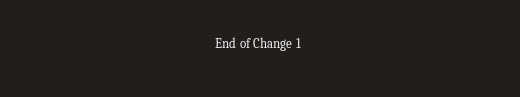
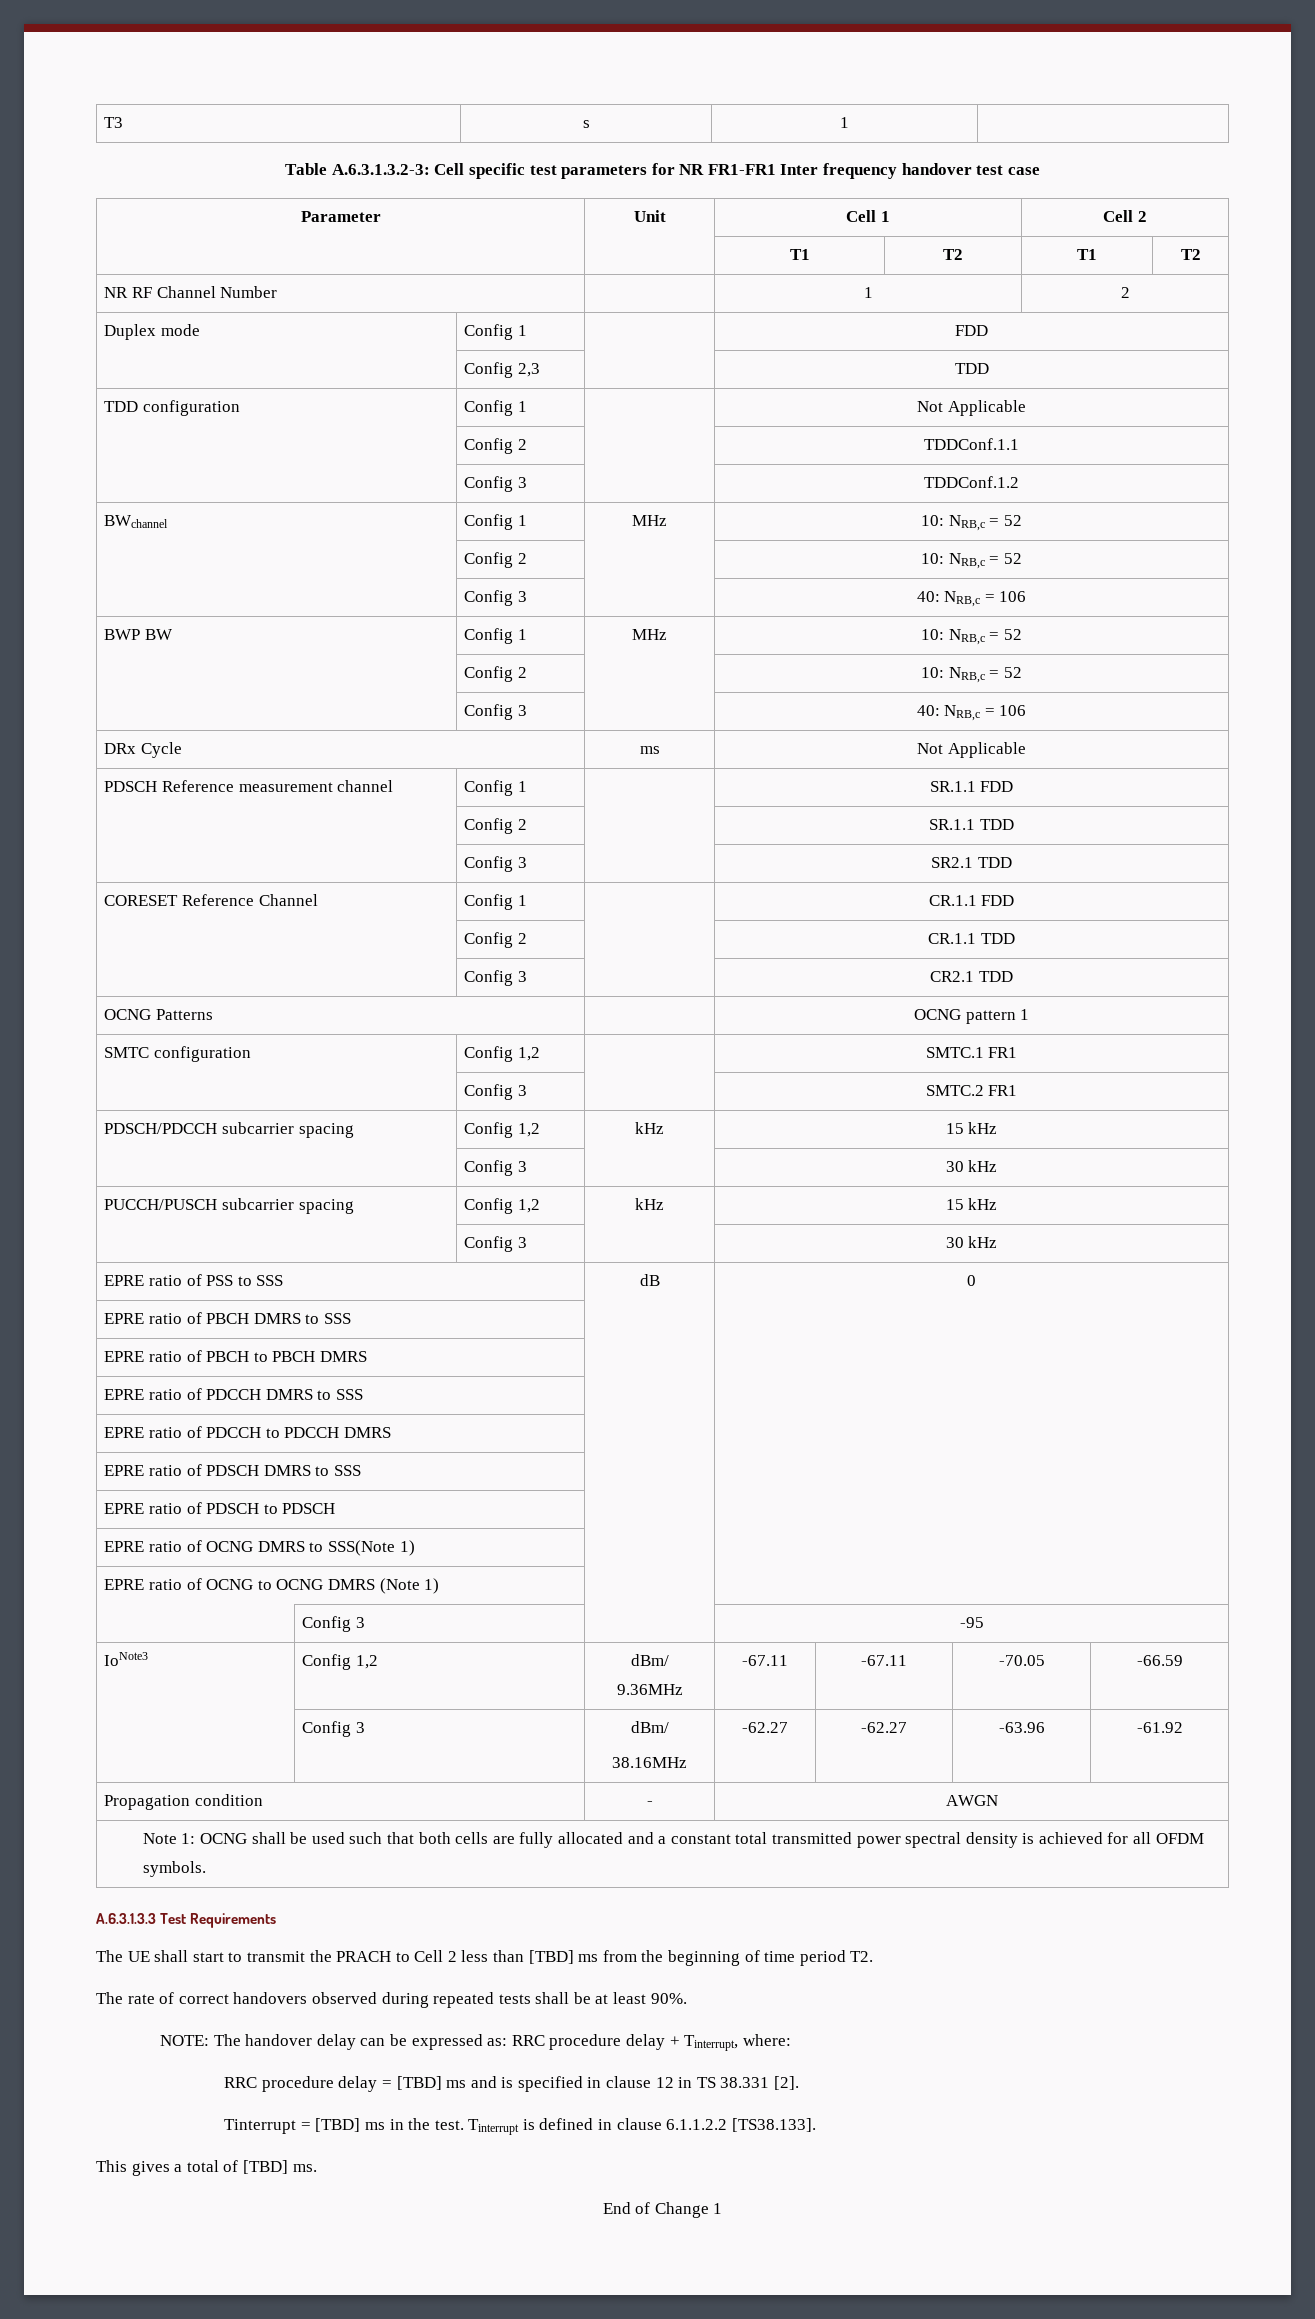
+ T3 | s | 1 |
+ Table A.6.3.1.3.2-3: Cell specific test parameters for NR FR1-FR1 Inter frequency handover test case
+ Parameter | Unit | Cell 1 | Cell 2
+ | | T1 | T2 | T1 | T2
+ NR RF Channel Number | | 1 | 2
+ Duplex mode | Config 1 | | FDD
+ | Config 2,3 | | TDD
+ TDD configuration | Config 1 | | Not Applicable
+ | Config 2 | | TDDConf.1.1
+ | Config 3 | | TDDConf.1.2
+ BWchannel | Config 1 | MHz | 10: NRB,c = 52
+ | Config 2 | | 10: NRB,c = 52
+ | Config 3 | | 40: NRB,c = 106
+ BWP BW | Config 1 | MHz | 10: NRB,c = 52
+ | Config 2 | | 10: NRB,c = 52
+ | Config 3 | | 40: NRB,c = 106
+ DRx Cycle | ms | Not Applicable
+ PDSCH Reference measurement channel | Config 1 | | SR.1.1 FDD
+ | Config 2 | | SR.1.1 TDD
+ | Config 3 | | SR2.1 TDD
+ CORESET Reference Channel | Config 1 | | CR.1.1 FDD
+ | Config 2 | | CR.1.1 TDD
+ | Config 3 | | CR2.1 TDD
+ OCNG Patterns | | OCNG pattern 1
+ SMTC configuration | Config 1,2 | | SMTC.1 FR1
+ | Config 3 | | SMTC.2 FR1
+ PDSCH/PDCCH subcarrier spacing | Config 1,2 | kHz | 15 kHz
+ | Config 3 | | 30 kHz
+ PUCCH/PUSCH subcarrier spacing | Config 1,2 | kHz | 15 kHz
+ | Config 3 | | 30 kHz
+ EPRE ratio of PSS to SSS | dB | 0
+ EPRE ratio of PBCH DMRS to SSS | |
+ EPRE ratio of PBCH to PBCH DMRS | |
+ EPRE ratio of PDCCH DMRS to SSS | |
+ EPRE ratio of PDCCH to PDCCH DMRS | |
+ EPRE ratio of PDSCH DMRS to SSS | |
+ EPRE ratio of PDSCH to PDSCH | |
+ EPRE ratio of OCNG DMRS to SSS(Note 1) | |
+ EPRE ratio of OCNG to OCNG DMRS (Note 1) | |
+ | Config 3 | | -95
+ IoNote3 | Config 1,2 | dBm/
+ 9.36MHz | -67.11 | -67.11 | -70.05 | -66.59
+ | Config 3 | dBm/
+ 38.16MHz | -62.27 | -62.27 | -63.96 | -61.92
+ Propagation condition | - | AWGN
+ Note 1: OCNG shall be used such that both cells are fully allocated and a constant total transmitted power spectral density is achieved for all OFDM symbols.
+ A.6.3.1.3.3 Test Requirements
+ The UE shall start to transmit the PRACH to Cell 2 less than [TBD] ms from the beginning of time period T2.
+ The rate of correct handovers observed during repeated tests shall be at least 90%.
+ NOTE: The handover delay can be expressed as: RRC procedure delay + Tinterrupt, where:
+ RRC procedure delay = [TBD] ms and is specified in clause 12 in TS 38.331 [2].
+ Tinterrupt = [TBD] ms in the test. Tinterrupt is defined in clause 6.1.1.2.2 [TS38.133].
+ This gives a total of [TBD] ms.

